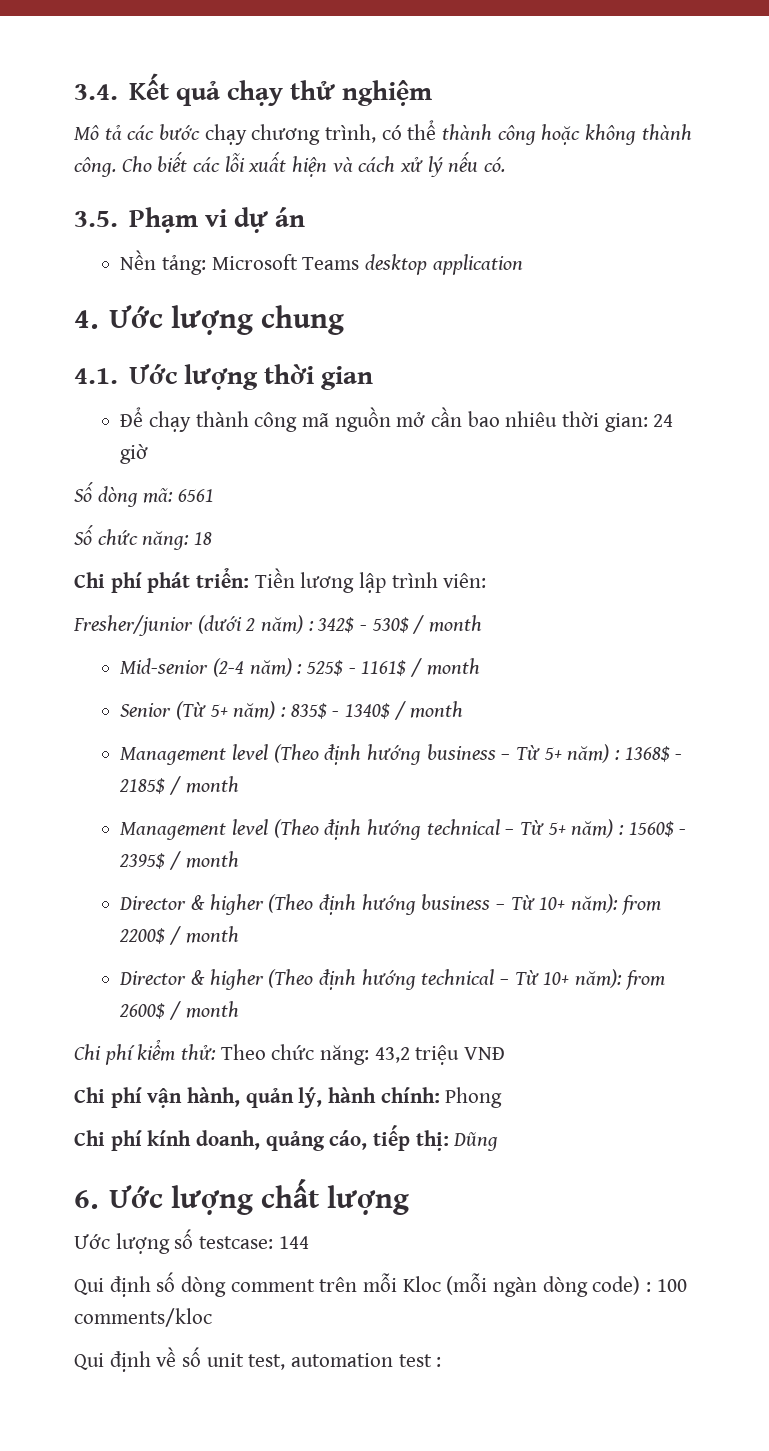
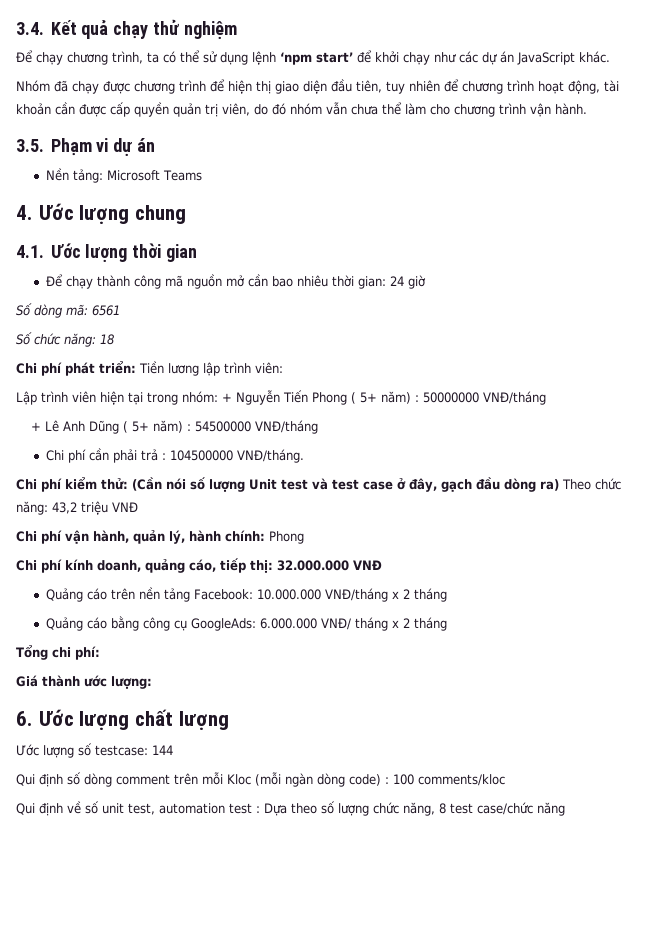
- Mô tả các bước chạy chương trình, có thể thành công hoặc không thành công. Cho biết các lỗi xuất hiện và cách xử lý nếu có.
+ Để chạy chương trình, ta có thể sử dụng lệnh ‘npm start’ để khởi chạy như các dự án JavaScript khác.
+ Nhóm đã chạy được chương trình để hiện thị giao diện đầu tiên, tuy nhiên để chương trình hoạt động, tài khoản cần được cấp quyền quản trị viên, do đó nhóm vẫn chưa thể làm cho chương trình vận hành.
- Nền tảng: Microsoft Teams desktop application
+ Nền tảng: Microsoft Teams
- Fresher/junior (dưới 2 năm) : 342$ - 530$ / month
- Mid-senior (2-4 năm) : 525$ - 1161$ / month
- Senior (Từ 5+ năm) : 835$ - 1340$ / month
- Management level (Theo định hướng business – Từ 5+ năm) : 1368$ - 2185$ / month
- Management level (Theo định hướng technical – Từ 5+ năm) : 1560$ - 2395$ / month
- Director & higher (Theo định hướng business – Từ 10+ năm): from 2200$ / month
- Director & higher (Theo định hướng technical – Từ 10+ năm): from 2600$ / month
- Chi phí kiểm thử: Theo chức năng: 43,2 triệu VNĐ
+ Lập trình viên hiện tại trong nhóm: + Nguyễn Tiến Phong ( 5+ năm) : 50000000 VNĐ/tháng
+ + Lê Anh Dũng ( 5+ năm) : 54500000 VNĐ/tháng
+ Chi phí cần phải trả : 104500000 VNĐ/tháng.
+ Chi phí kiểm thử: (Cần nói số lượng Unit test và test case ở đây, gạch đầu dòng ra) Theo chức năng: 43,2 triệu VNĐ
- Chi phí kính doanh, quảng cáo, tiếp thị: Dũng
+ Chi phí kính doanh, quảng cáo, tiếp thị: 32.000.000 VNĐ
+ Quảng cáo trên nền tảng Facebook: 10.000.000 VNĐ/tháng x 2 tháng
+ Quảng cáo bằng công cụ GoogleAds: 6.000.000 VNĐ/ tháng x 2 tháng
+ Tổng chi phí:
+ Giá thành ước lượng:
- Qui định về số unit test, automation test :
+ Qui định về số unit test, automation test : Dựa theo số lượng chức năng, 8 test case/chức năng

